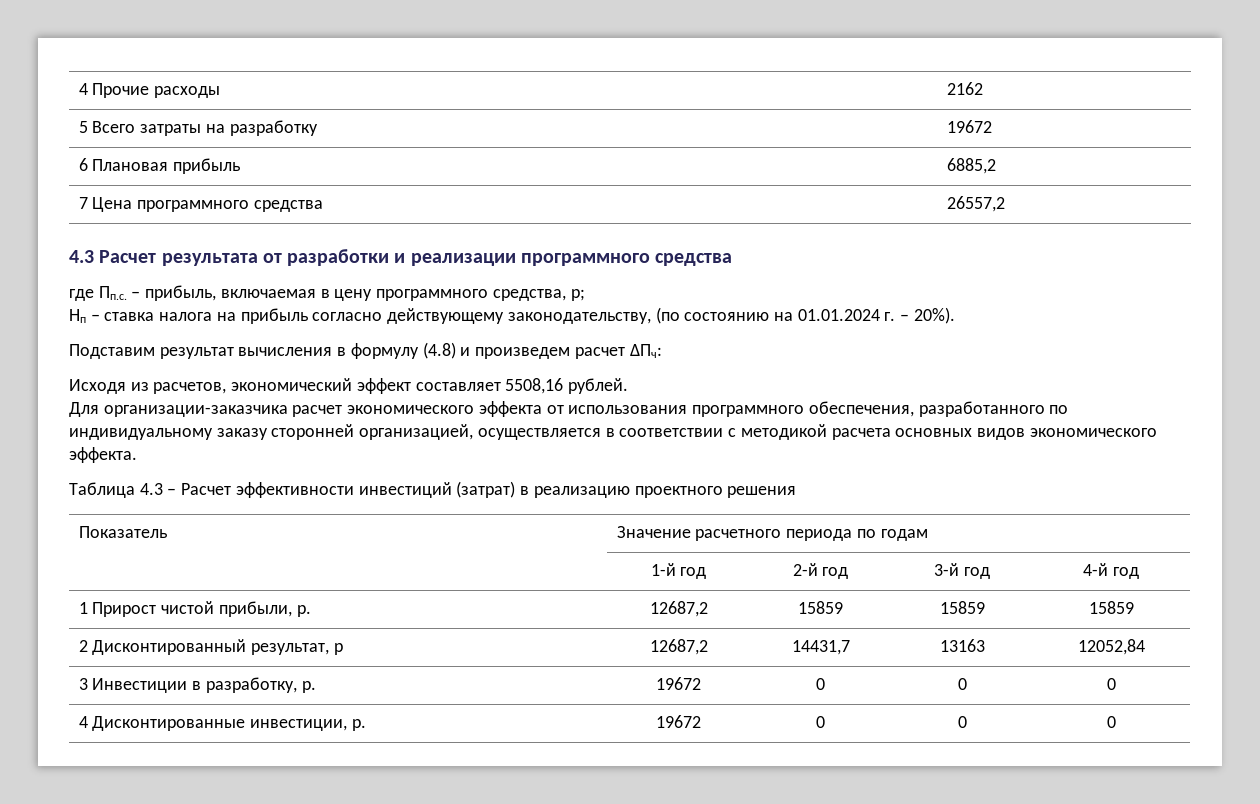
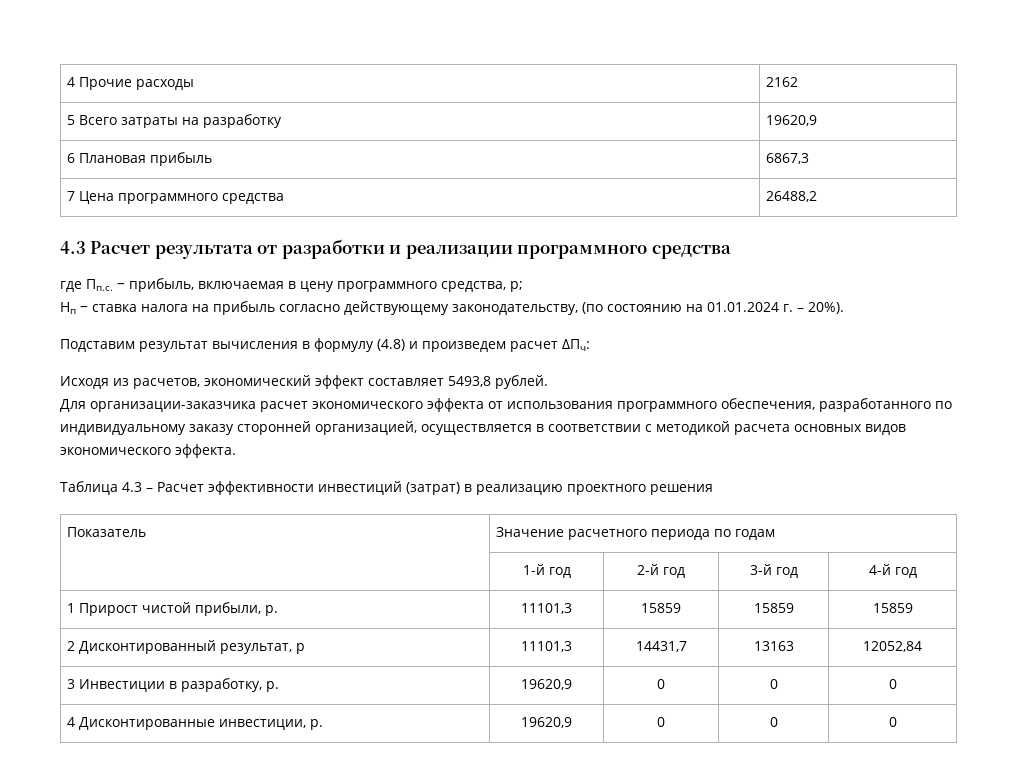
- 5 Всего затраты на разработку | 19672
+ 5 Всего затраты на разработку | 19620,9
- 6 Плановая прибыль | 6885,2
+ 6 Плановая прибыль | 6867,3
- 7 Цена программного средства | 26557,2
+ 7 Цена программного средства | 26488,2
- Исходя из расчетов, экономический эффект составляет 5508,16 рублей.
+ Исходя из расчетов, экономический эффект составляет 5493,8 рублей.
- 1 Прирост чистой прибыли, р. | 12687,2 | 15859 | 15859 | 15859
+ 1 Прирост чистой прибыли, р. | 11101,3 | 15859 | 15859 | 15859
- 2 Дисконтированный результат, р | 12687,2 | 14431,7 | 13163 | 12052,84
+ 2 Дисконтированный результат, р | 11101,3 | 14431,7 | 13163 | 12052,84
- 3 Инвестиции в разработку, р. | 19672 | 0 | 0 | 0
+ 3 Инвестиции в разработку, р. | 19620,9 | 0 | 0 | 0
- 4 Дисконтированные инвестиции, р. | 19672 | 0 | 0 | 0
+ 4 Дисконтированные инвестиции, р. | 19620,9 | 0 | 0 | 0

